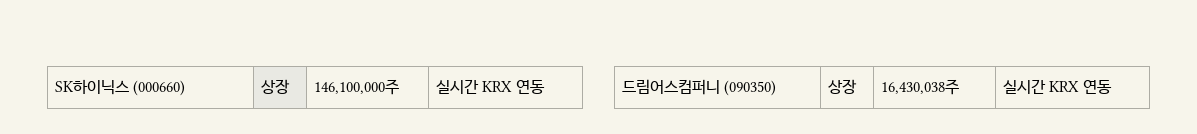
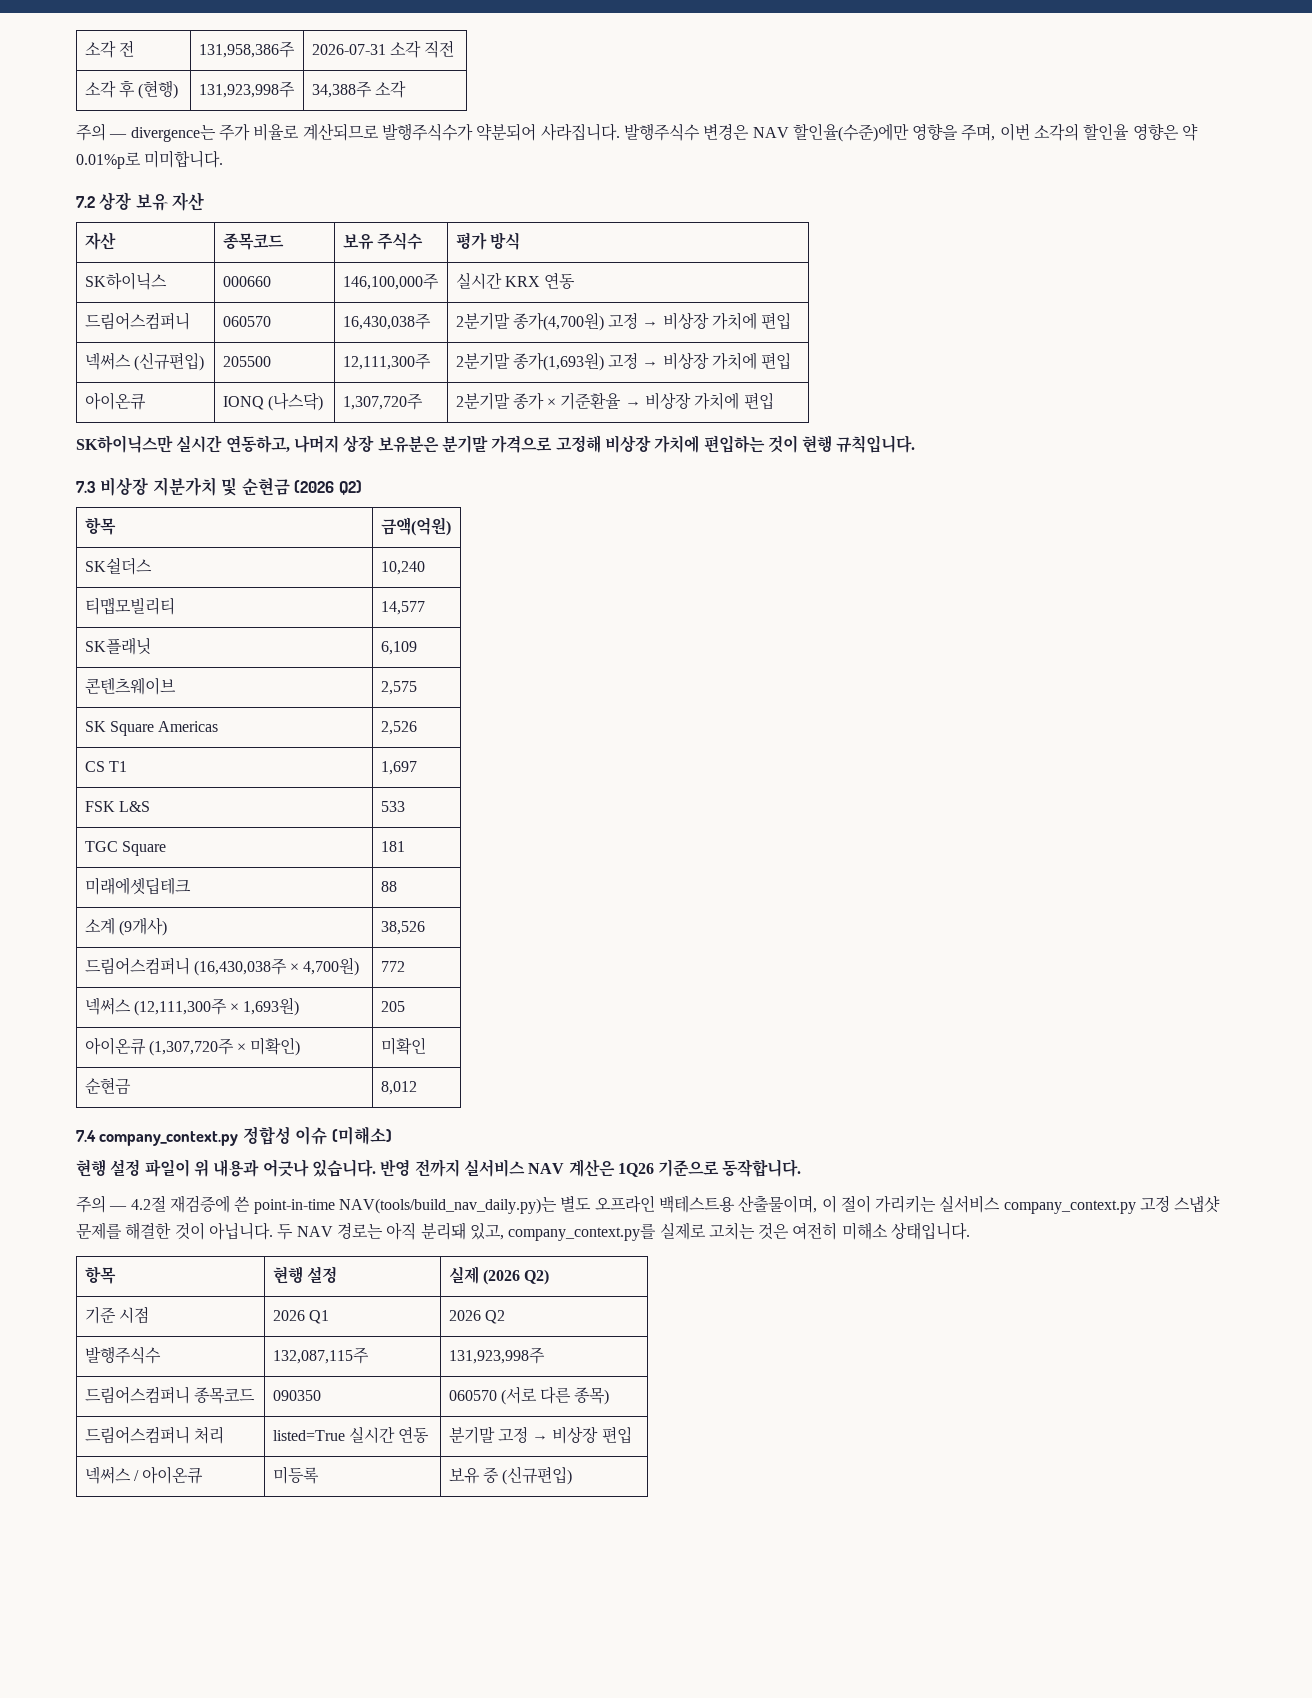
+ 소각 전 | 131,958,386주 | 2026-07-31 소각 직전
+ 소각 후 (현행) | 131,923,998주 | 34,388주 소각
+ 주의 — divergence는 주가 비율로 계산되므로 발행주식수가 약분되어 사라집니다. 발행주식수 변경은 NAV 할인율(수준)에만 영향을 주며, 이번 소각의 할인율 영향은 약 0.01%p로 미미합니다.
+ 7.2 상장 보유 자산
+ 자산 | 종목코드 | 보유 주식수 | 평가 방식
- SK하이닉스 (000660) | 상장 | 146,100,000주 | 실시간 KRX 연동
+ SK하이닉스 | 000660 | 146,100,000주 | 실시간 KRX 연동
- 드림어스컴퍼니 (090350) | 상장 | 16,430,038주 | 실시간 KRX 연동
+ 드림어스컴퍼니 | 060570 | 16,430,038주 | 2분기말 종가(4,700원) 고정 → 비상장 가치에 편입
+ 넥써스 (신규편입) | 205500 | 12,111,300주 | 2분기말 종가(1,693원) 고정 → 비상장 가치에 편입
+ 아이온큐 | IONQ (나스닥) | 1,307,720주 | 2분기말 종가 × 기준환율 → 비상장 가치에 편입
+ SK하이닉스만 실시간 연동하고, 나머지 상장 보유분은 분기말 가격으로 고정해 비상장 가치에 편입하는 것이 현행 규칙입니다.
+ 7.3 비상장 지분가치 및 순현금 (2026 Q2)
+ 항목 | 금액(억원)
+ SK쉴더스 | 10,240
+ 티맵모빌리티 | 14,577
+ SK플래닛 | 6,109
+ 콘텐츠웨이브 | 2,575
+ SK Square Americas | 2,526
+ CS T1 | 1,697
+ FSK L&S | 533
+ TGC Square | 181
+ 미래에셋딥테크 | 88
+ 소계 (9개사) | 38,526
+ 드림어스컴퍼니 (16,430,038주 × 4,700원) | 772
+ 넥써스 (12,111,300주 × 1,693원) | 205
+ 아이온큐 (1,307,720주 × 미확인) | 미확인
+ 순현금 | 8,012
+ 7.4 company_context.py 정합성 이슈 (미해소)
+ 현행 설정 파일이 위 내용과 어긋나 있습니다. 반영 전까지 실서비스 NAV 계산은 1Q26 기준으로 동작합니다.
+ 주의 — 4.2절 재검증에 쓴 point-in-time NAV(tools/build_nav_daily.py)는 별도 오프라인 백테스트용 산출물이며, 이 절이 가리키는 실서비스 company_context.py 고정 스냅샷 문제를 해결한 것이 아닙니다. 두 NAV 경로는 아직 분리돼 있고, company_context.py를 실제로 고치는 것은 여전히 미해소 상태입니다.
+ 항목 | 현행 설정 | 실제 (2026 Q2)
+ 기준 시점 | 2026 Q1 | 2026 Q2
+ 발행주식수 | 132,087,115주 | 131,923,998주
+ 드림어스컴퍼니 종목코드 | 090350 | 060570 (서로 다른 종목)
+ 드림어스컴퍼니 처리 | listed=True 실시간 연동 | 분기말 고정 → 비상장 편입
+ 넥써스 / 아이온큐 | 미등록 | 보유 중 (신규편입)

